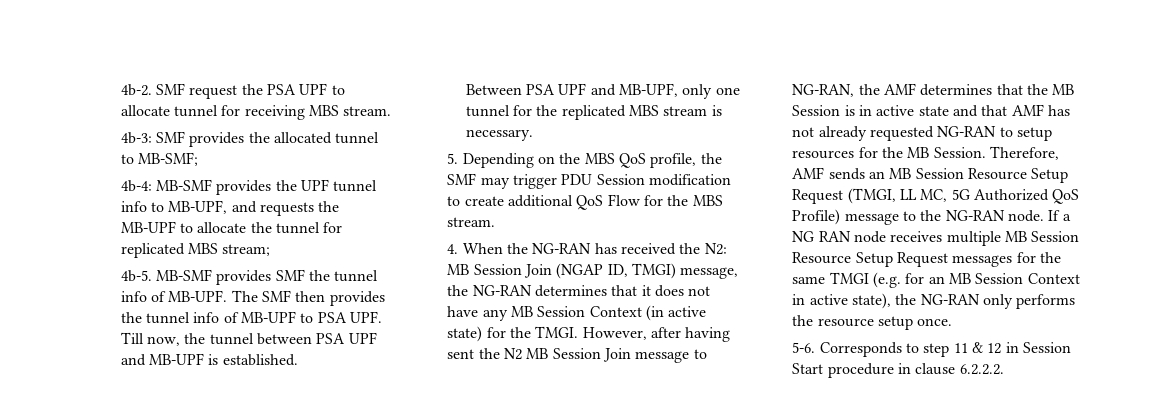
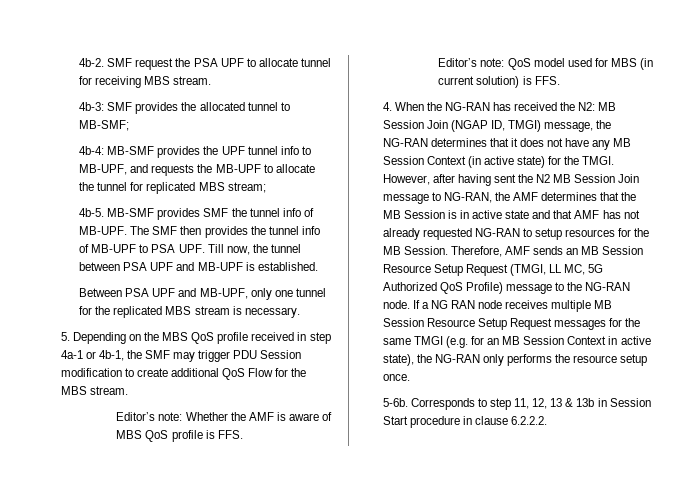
- 5. Depending on the MBS QoS profile, the SMF may trigger PDU Session modification to create additional QoS Flow for the MBS stream.
+ 5. Depending on the MBS QoS profile received in step 4a-1 or 4b-1, the SMF may trigger PDU Session modification to create additional QoS Flow for the MBS stream.
+ Editor’s note: Whether the AMF is aware of MBS QoS profile is FFS.
+ Editor’s note: QoS model used for MBS (in current solution) is FFS.
- 5-6.
+ 5-6b.
- Corresponds to step 11 & 12 in Session Start procedure in clause 6.2.2.2.
+ Corresponds to step 11, 12, 13 & 13b in Session Start procedure in clause 6.2.2.2.

